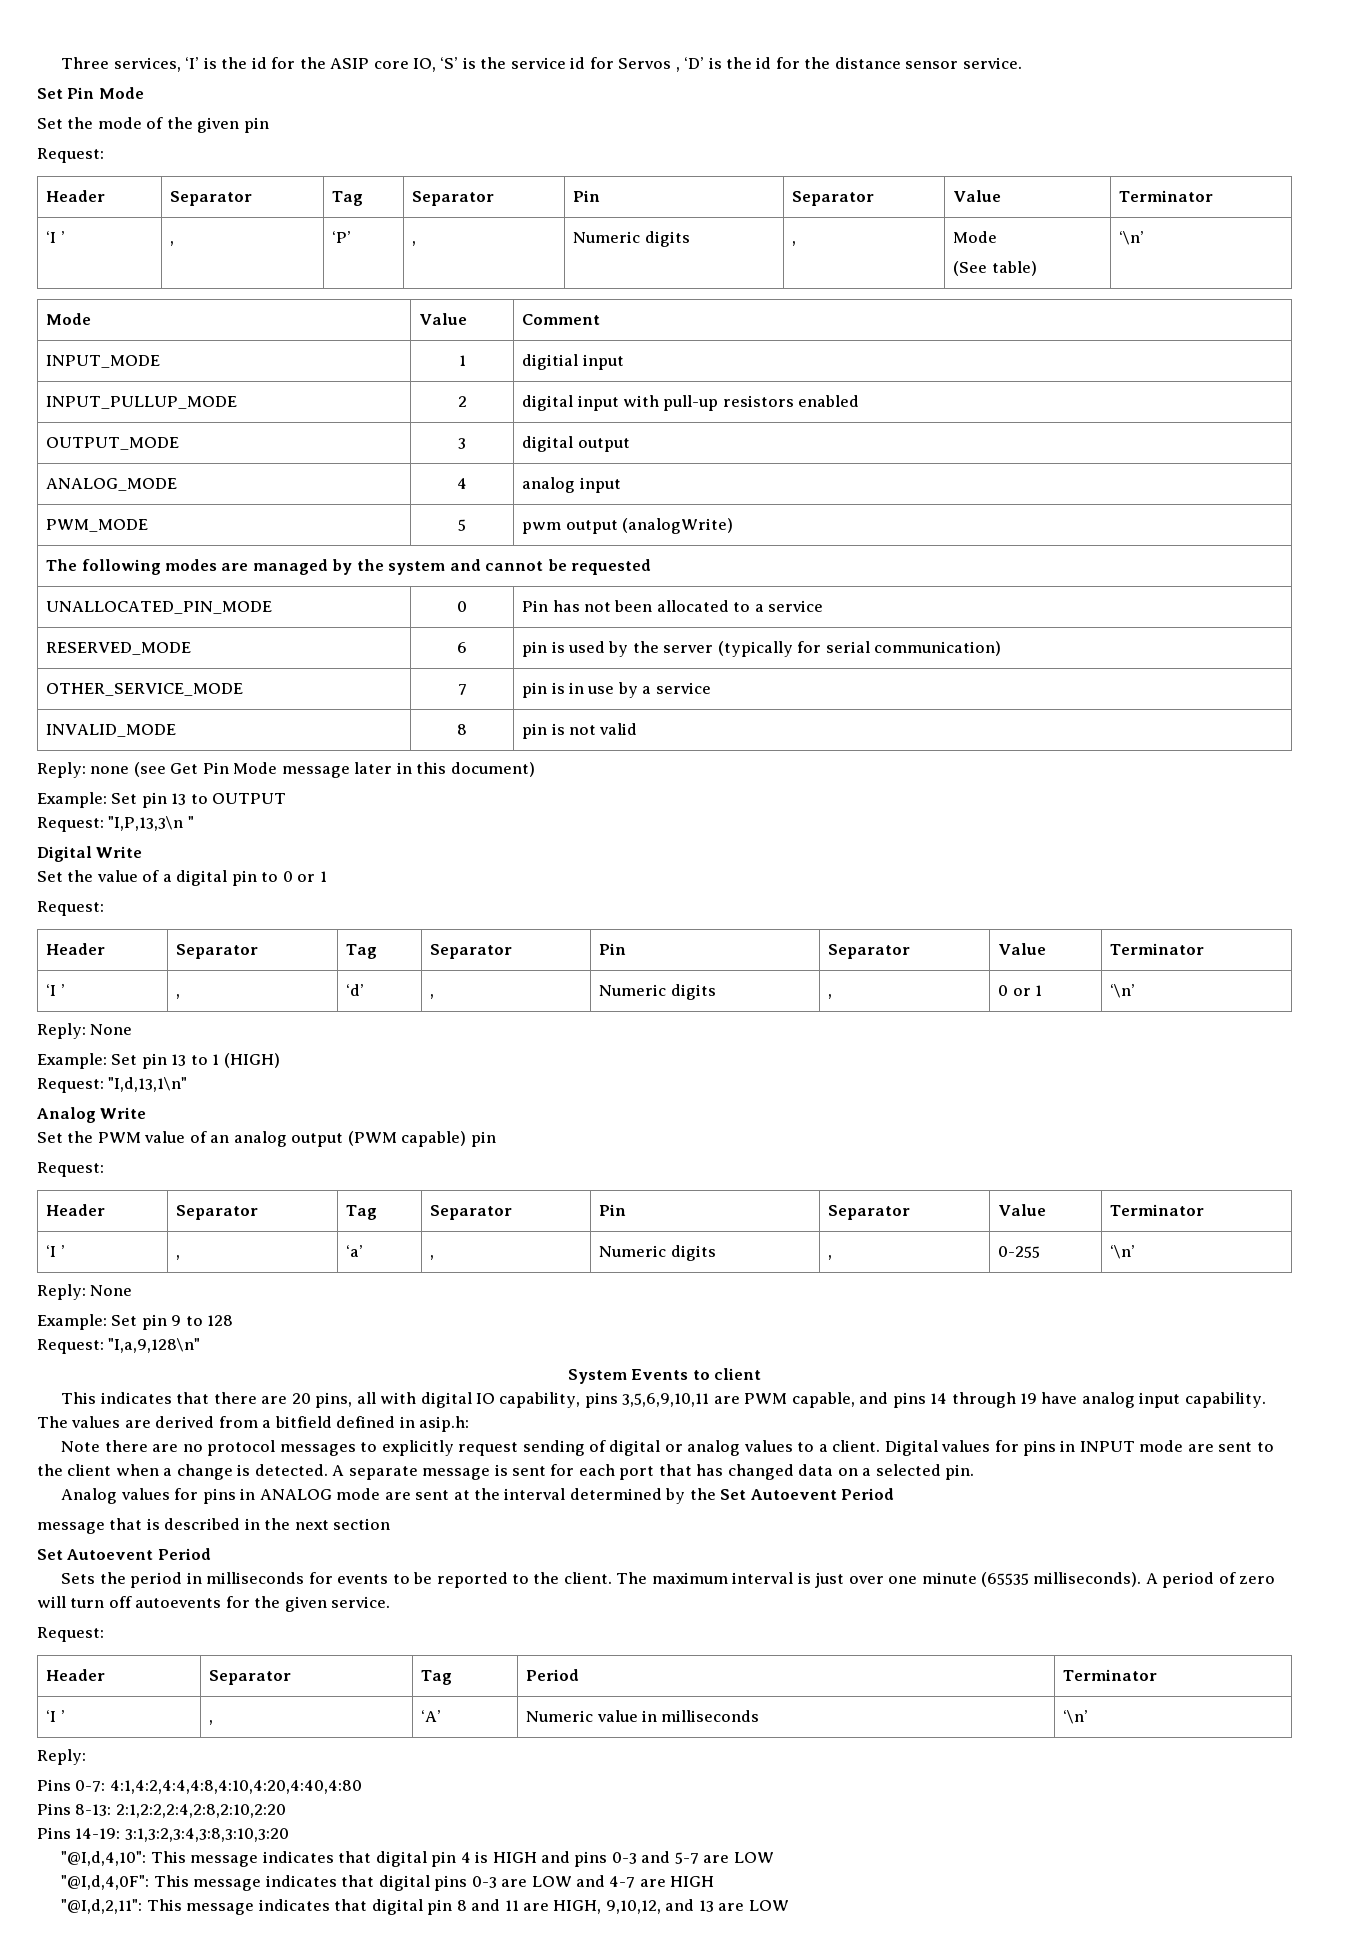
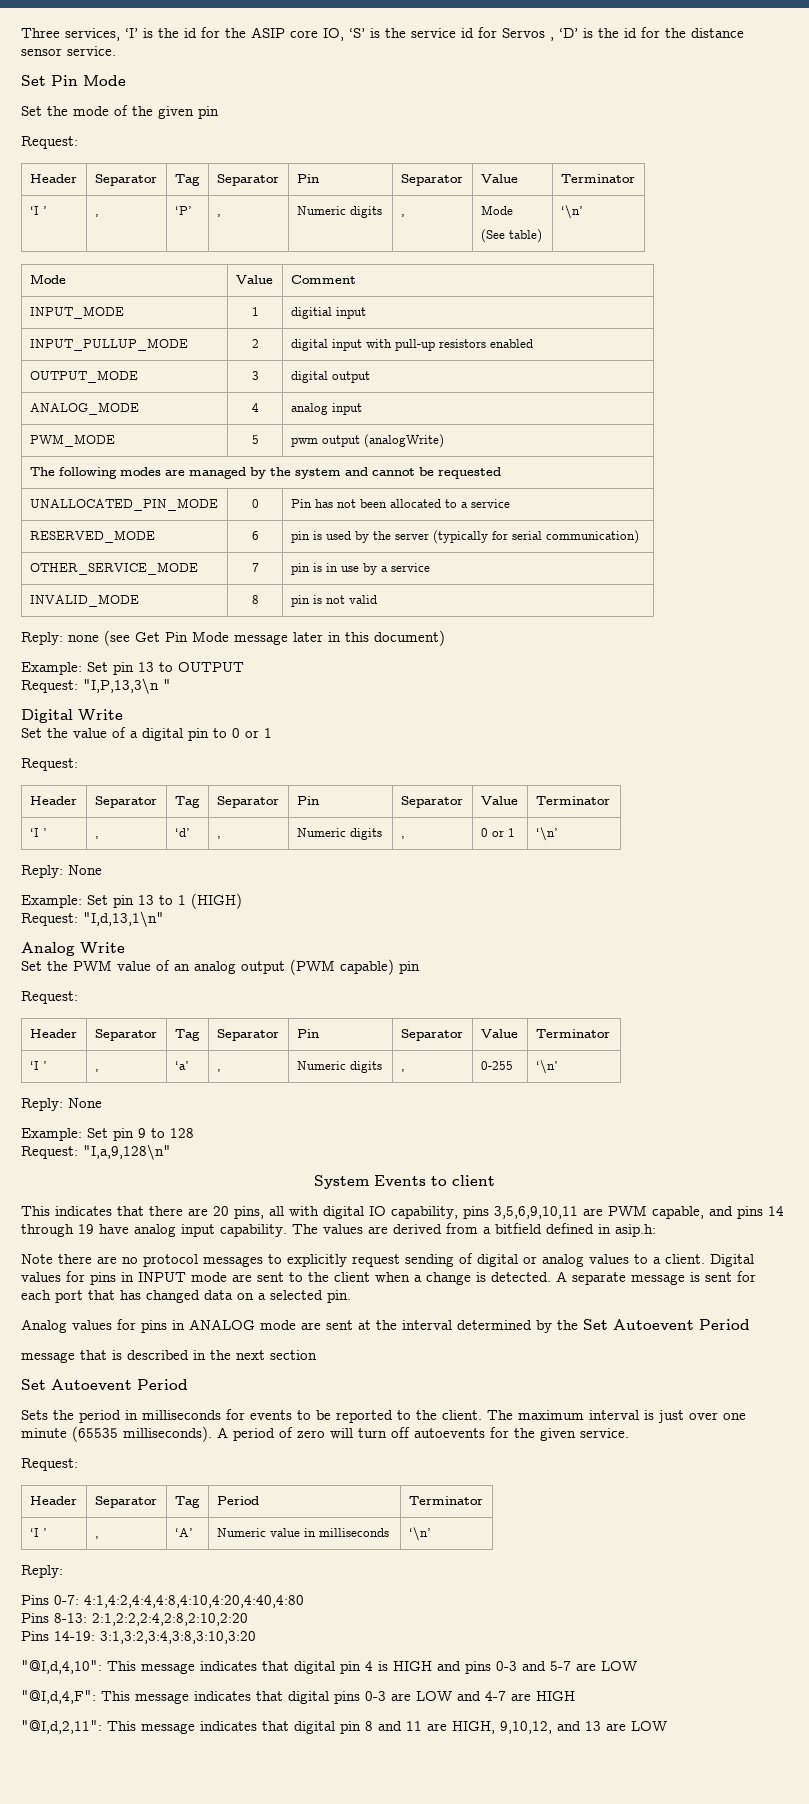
- "@I,d,4,0F": This message indicates that digital pins 0-3 are LOW and 4-7 are HIGH
+ "@I,d,4,F": This message indicates that digital pins 0-3 are LOW and 4-7 are HIGH

